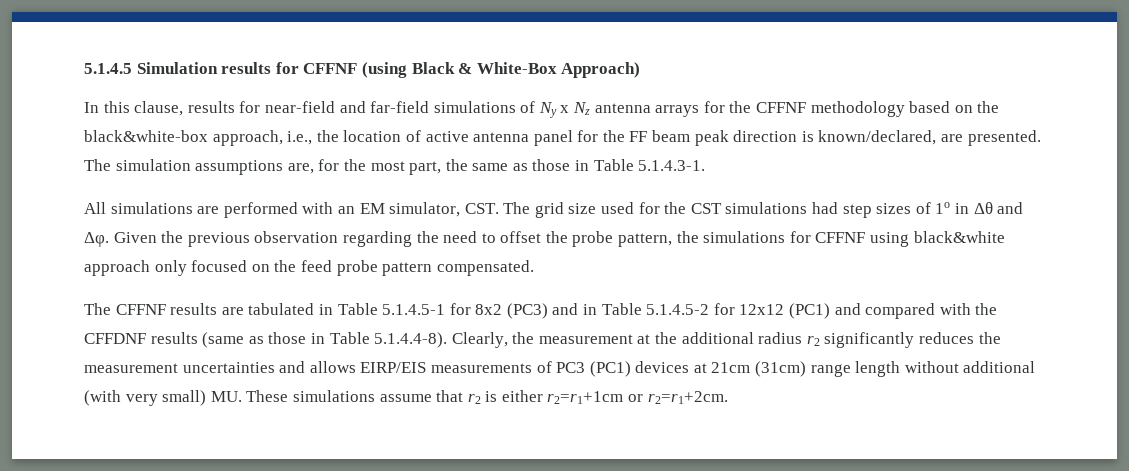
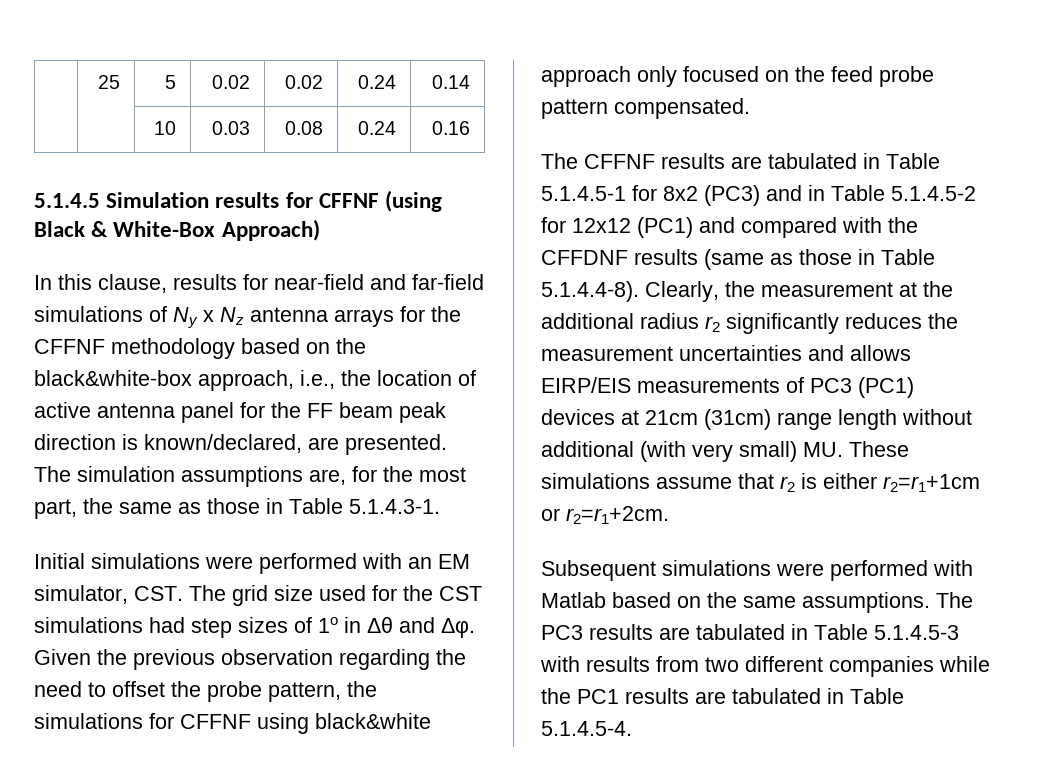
+ | 25 | 5 | 0.02 | 0.02 | 0.24 | 0.14
+ | | 10 | 0.03 | 0.08 | 0.24 | 0.16
- All simulations are performed with an EM simulator, CST. The grid size used for the CST simulations had step sizes of 1o in Δθ and Δφ. Given the previous observation regarding the need to offset the probe pattern, the simulations for CFFNF using black&white approach only focused on the feed probe pattern compensated.
+ Initial simulations were performed with an EM simulator, CST. The grid size used for the CST simulations had step sizes of 1o in Δθ and Δφ. Given the previous observation regarding the need to offset the probe pattern, the simulations for CFFNF using black&white approach only focused on the feed probe pattern compensated.
+ Subsequent simulations were performed with Matlab based on the same assumptions. The PC3 results are tabulated in Table 5.1.4.5-3 with results from two different companies while the PC1 results are tabulated in Table 5.1.4.5-4.

